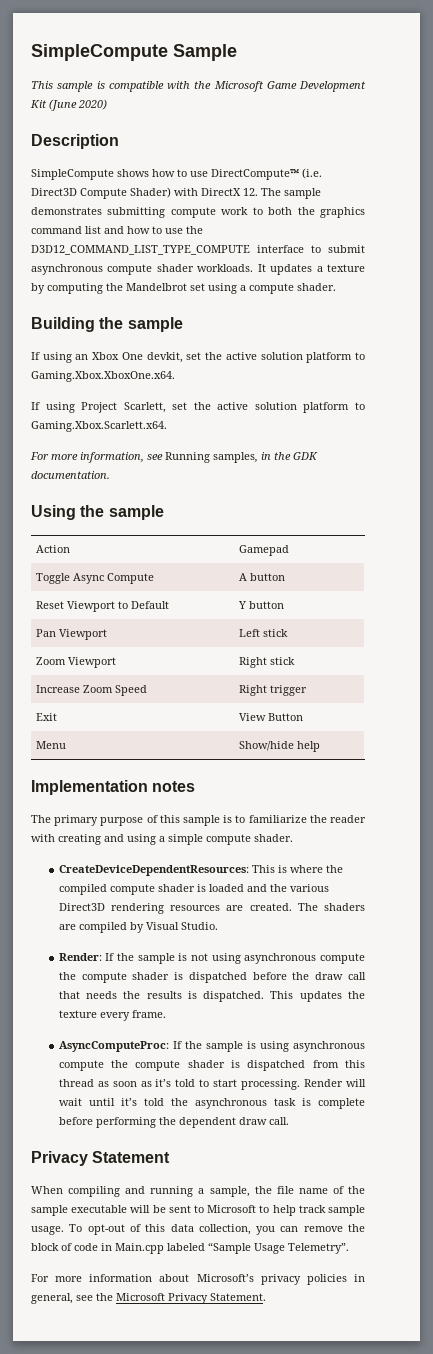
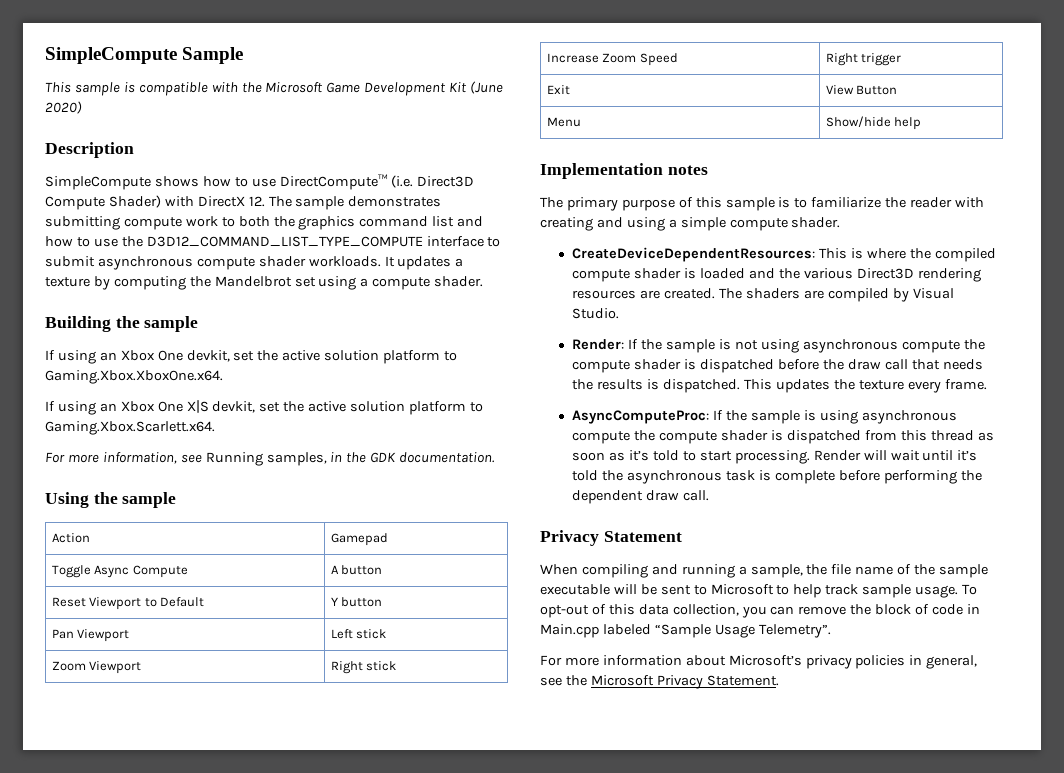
- If using Project Scarlett, set the active solution platform to Gaming.Xbox.Scarlett.x64.
+ If using an Xbox One X|S devkit, set the active solution platform to Gaming.Xbox.Scarlett.x64.

